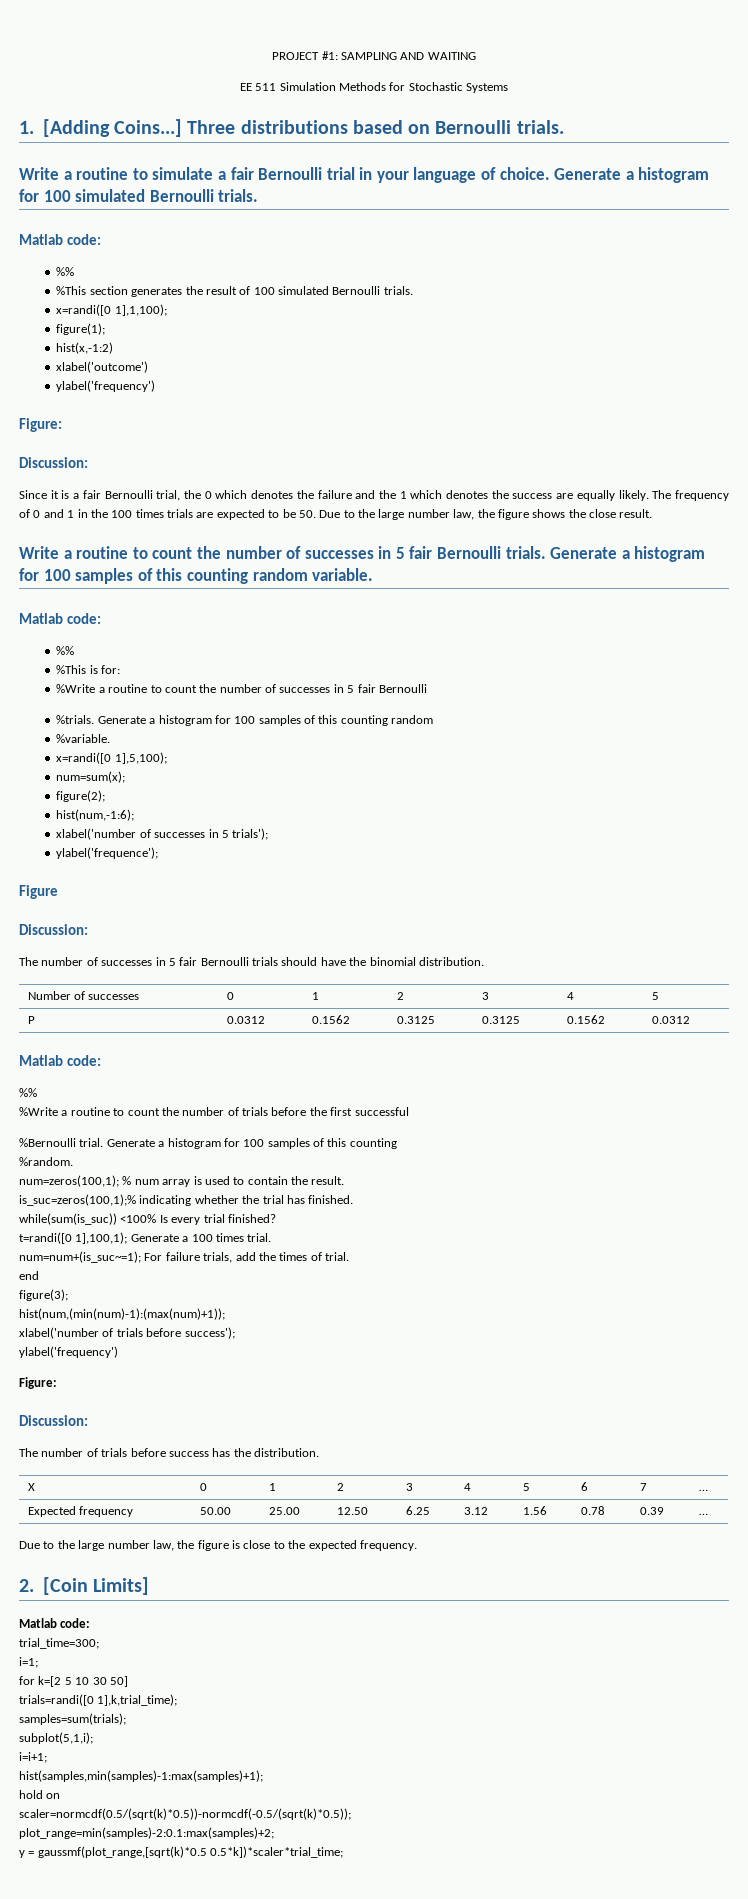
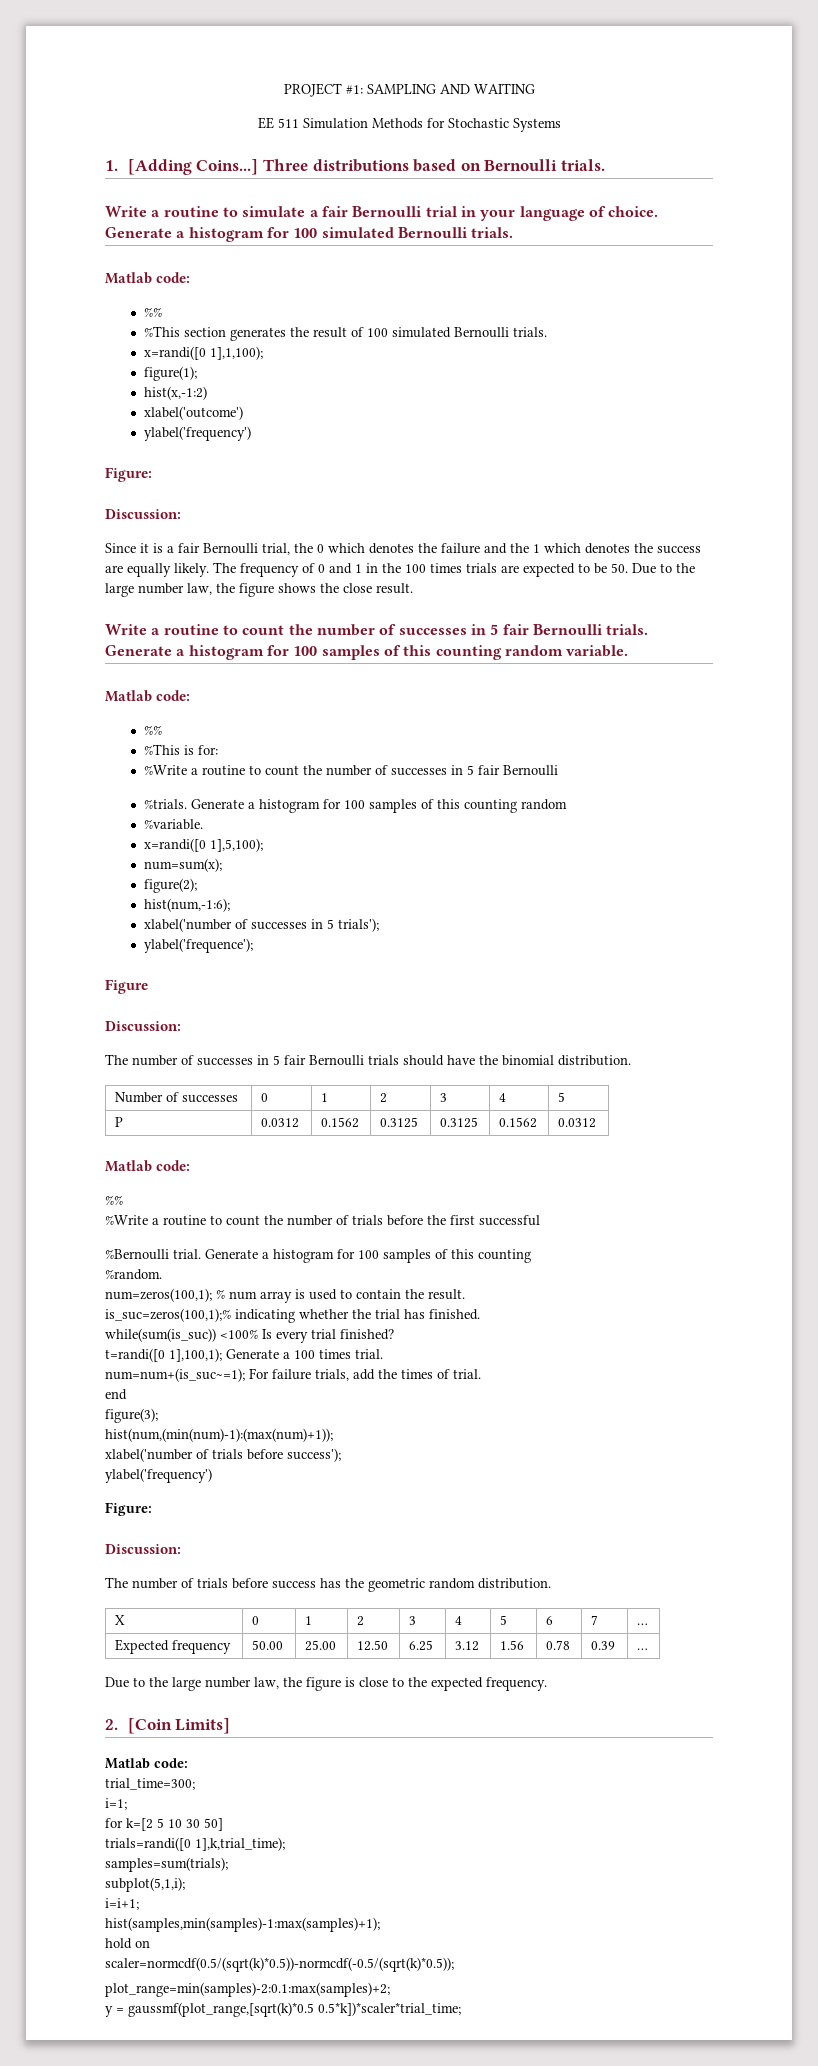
- The number of trials before success has the distribution.
+ The number of trials before success has the geometric random distribution.

